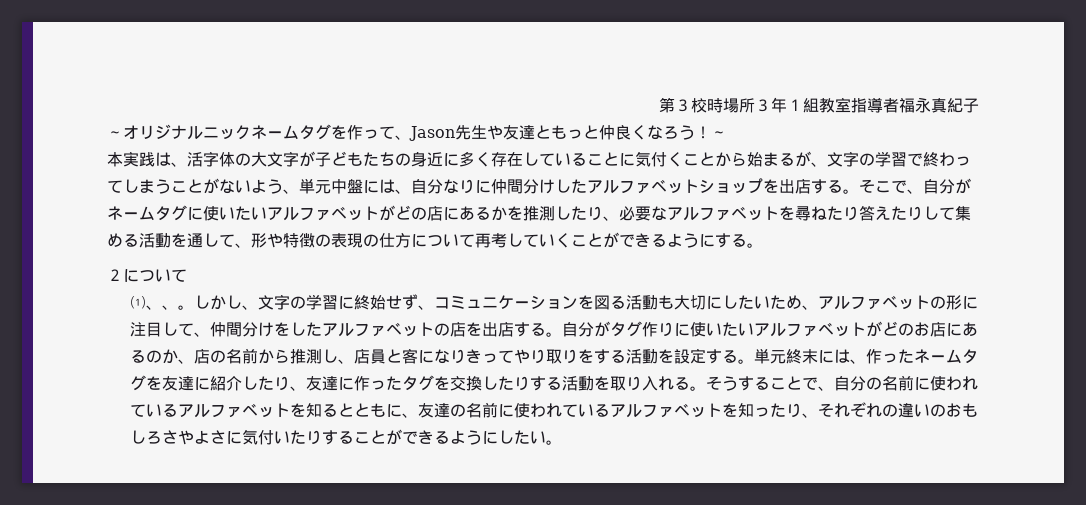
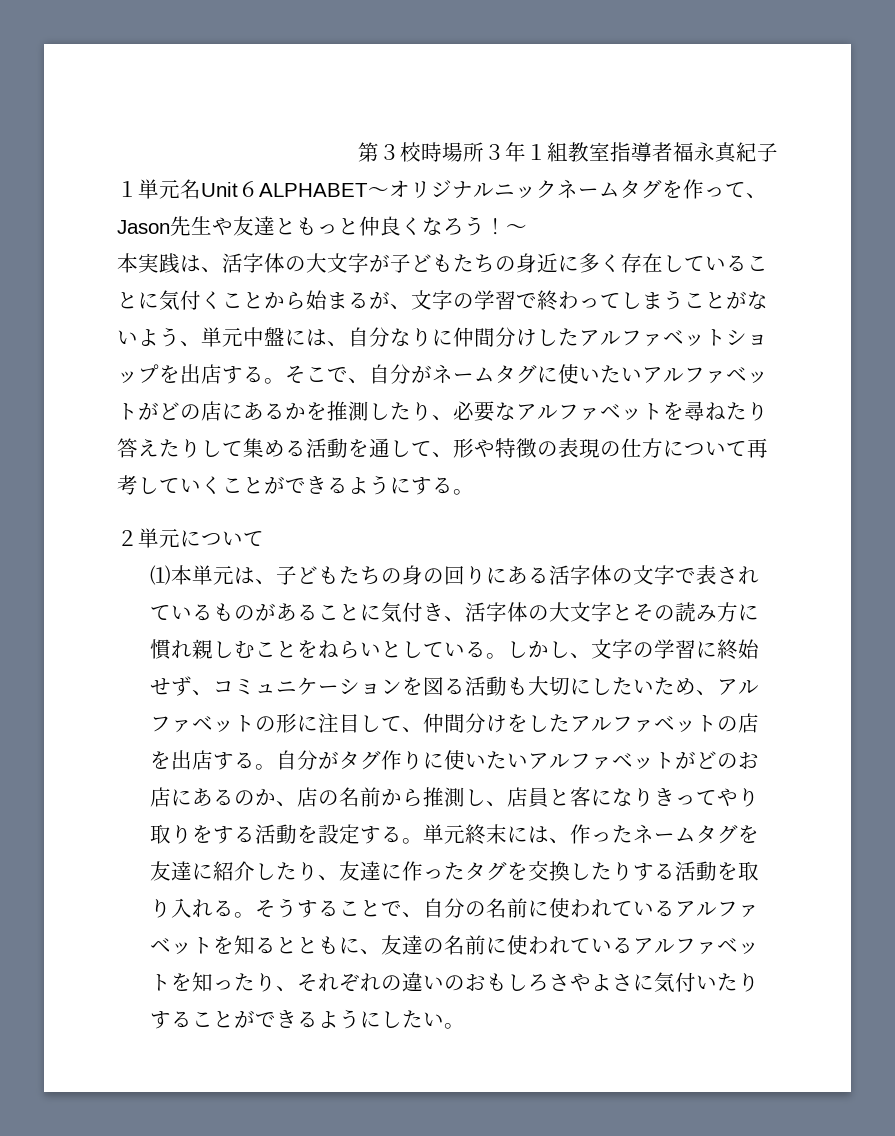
- ～オリジナルニックネームタグを作って、Jason先生や友達ともっと仲良くなろう！
+ １単元名Unit６ALPHABET～オリジナルニックネームタグを作って、Jason先生や友達ともっと仲良くなろう！
- ２について
+ ２単元について
- ⑴、、。
+ ⑴本単元は、子どもたちの身の回りにある活字体の文字で表されているものがあることに気付き、活字体の大文字とその読み方に慣れ親しむことをねらいとしている。

